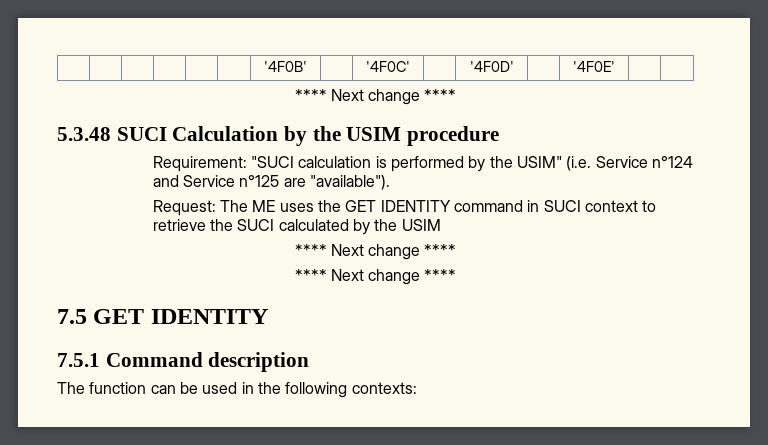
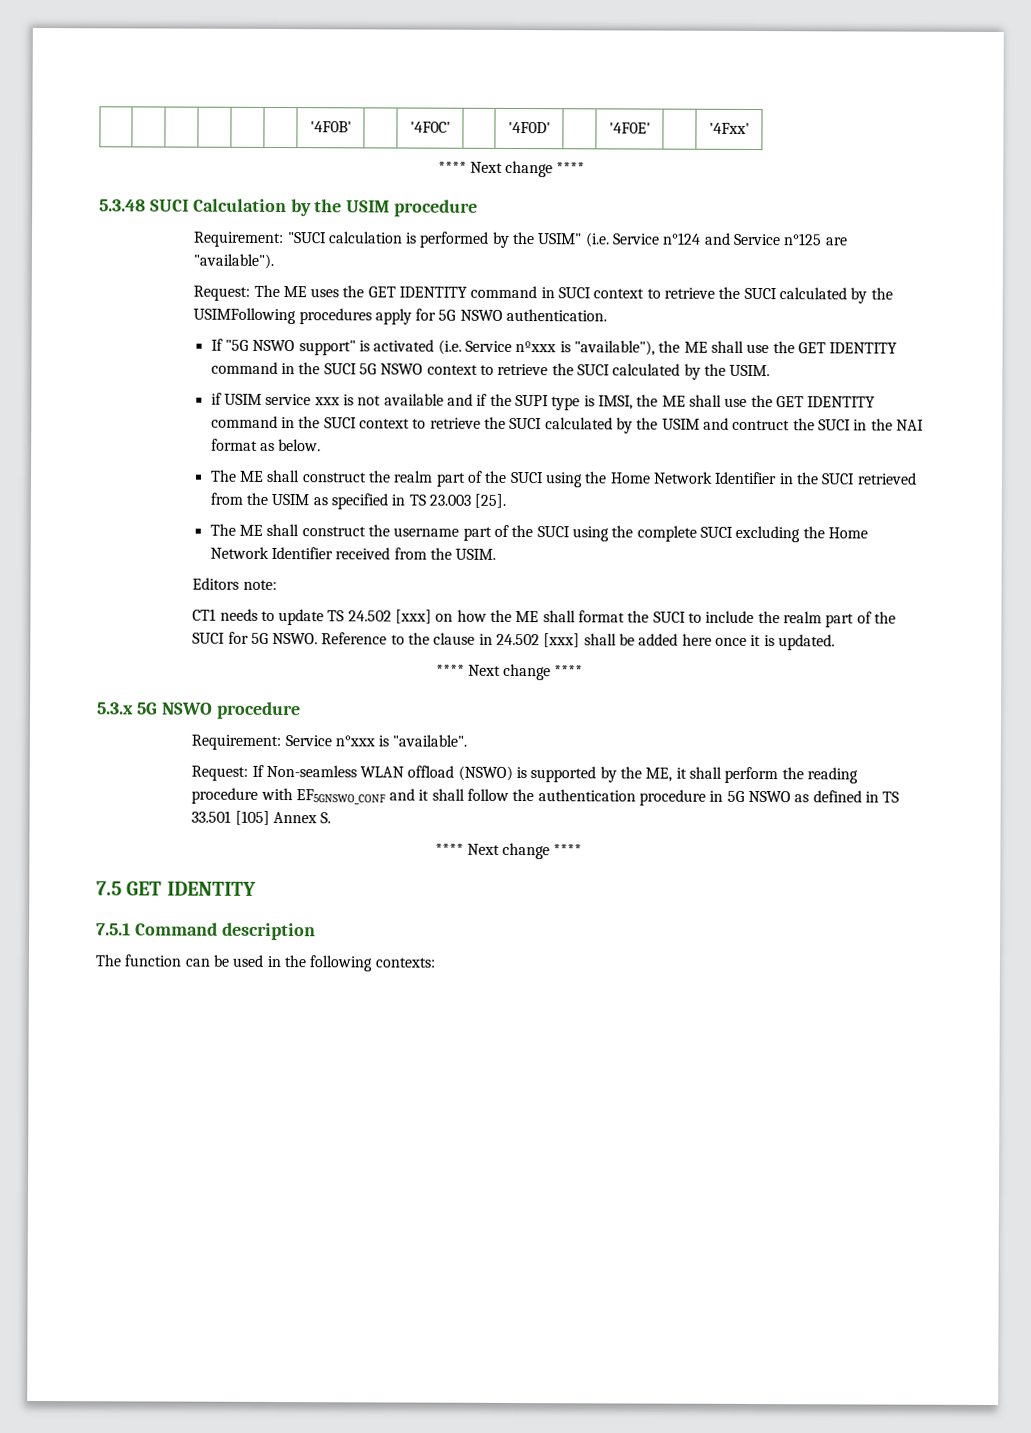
- | | | | | | '4F0B' | | '4F0C' | | '4F0D' | | '4F0E' | |
+ | | | | | | '4F0B' | | '4F0C' | | '4F0D' | | '4F0E' | | '4Fxx'
- Request: The ME uses the GET IDENTITY command in SUCI context to retrieve the SUCI calculated by the USIM
+ Request: The ME uses the GET IDENTITY command in SUCI context to retrieve the SUCI calculated by the USIMFollowing procedures apply for 5G NSWO authentication.
+ If "5G NSWO support" is activated (i.e. Service nºxxx is "available"), the ME shall use the GET IDENTITY command in the SUCI 5G NSWO context to retrieve the SUCI calculated by the USIM.
+ if USIM service xxx is not available and if the SUPI type is IMSI, the ME shall use the GET IDENTITY command in the SUCI context to retrieve the SUCI calculated by the USIM and contruct the SUCI in the NAI format as below.
+ The ME shall construct the realm part of the SUCI using the Home Network Identifier in the SUCI retrieved from the USIM as specified in TS 23.003 [25].
+ The ME shall construct the username part of the SUCI using the complete SUCI excluding the Home Network Identifier received from the USIM.
+ Editors note:
+ CT1 needs to update TS 24.502 [xxx] on how the ME shall format the SUCI to include the realm part of the SUCI for 5G NSWO. Reference to the clause in 24.502 [xxx] shall be added here once it is updated.
  **** Next change ****
+ 5.3.x 5G NSWO procedure
+ Requirement: Service n°xxx is "available".
+ Request: If Non-seamless WLAN offload (NSWO) is supported by the ME, it shall perform the reading procedure with EF5GNSWO_CONF and it shall follow the authentication procedure in 5G NSWO as defined in TS 33.501 [105] Annex S.

